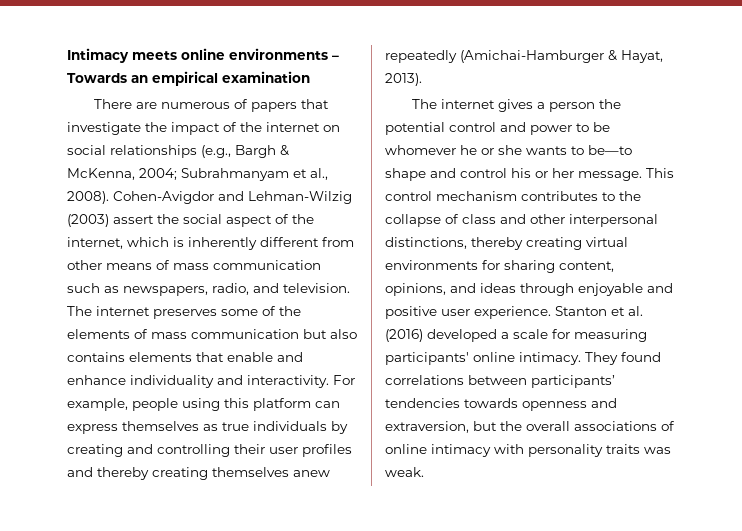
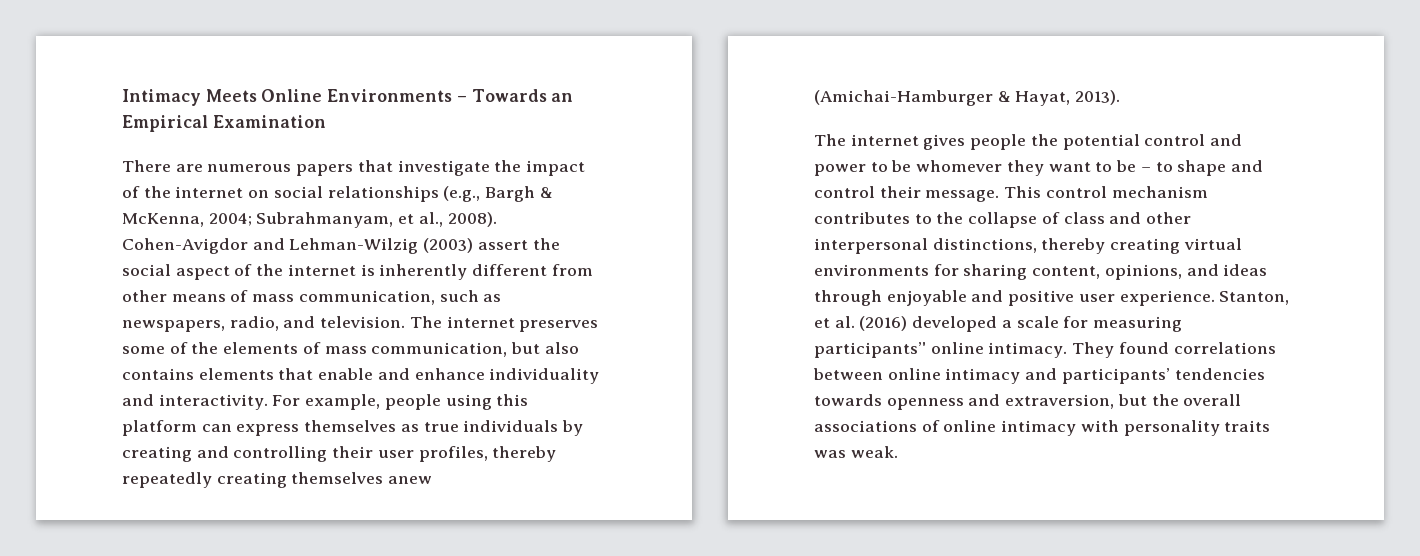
- Intimacy meets online environments – Towards an empirical examination
+ Intimacy Meets Online Environments – Towards an Empirical Examination
- There are numerous of papers that investigate the impact of the internet on social relationships (e.g., Bargh & McKenna, 2004; Subrahmanyam et al., 2008).
+ There are numerous papers that investigate the impact of the internet on social relationships (e.g., Bargh & McKenna, 2004; Subrahmanyam, et al., 2008).
- Cohen-Avigdor and Lehman-Wilzig (2003) assert the social aspect of the internet, which is inherently different from other means of mass communication such as newspapers, radio, and television.
+ Cohen-Avigdor and Lehman-Wilzig (2003) assert the social aspect of the internet is inherently different from other means of mass communication, such as newspapers, radio, and television.
- The internet preserves some of the elements of mass communication but also contains elements that enable and enhance individuality and interactivity.
+ The internet preserves some of the elements of mass communication, but also contains elements that enable and enhance individuality and interactivity.
- For example, people using this platform can express themselves as true individuals by creating and controlling their user profiles and thereby creating themselves anew repeatedly (Amichai-Hamburger & Hayat, 2013).
+ For example, people using this platform can express themselves as true individuals by creating and controlling their user profiles, thereby repeatedly creating themselves anew (Amichai-Hamburger & Hayat, 2013).
- The internet gives a person the potential control and power to be whomever he or she wants to be—to shape and control his or her message.
+ The internet gives people the potential control and power to be whomever they want to be – to shape and control their message.
- Stanton et al. (2016) developed a scale for measuring participants' online intimacy.
+ Stanton, et al. (2016) developed a scale for measuring participants’' online intimacy.
- They found correlations between participants’ tendencies towards openness and extraversion, but the overall associations of online intimacy with personality traits was weak.
+ They found correlations between online intimacy and participants’ tendencies towards openness and extraversion, but the overall associations of online intimacy with personality traits was weak.

